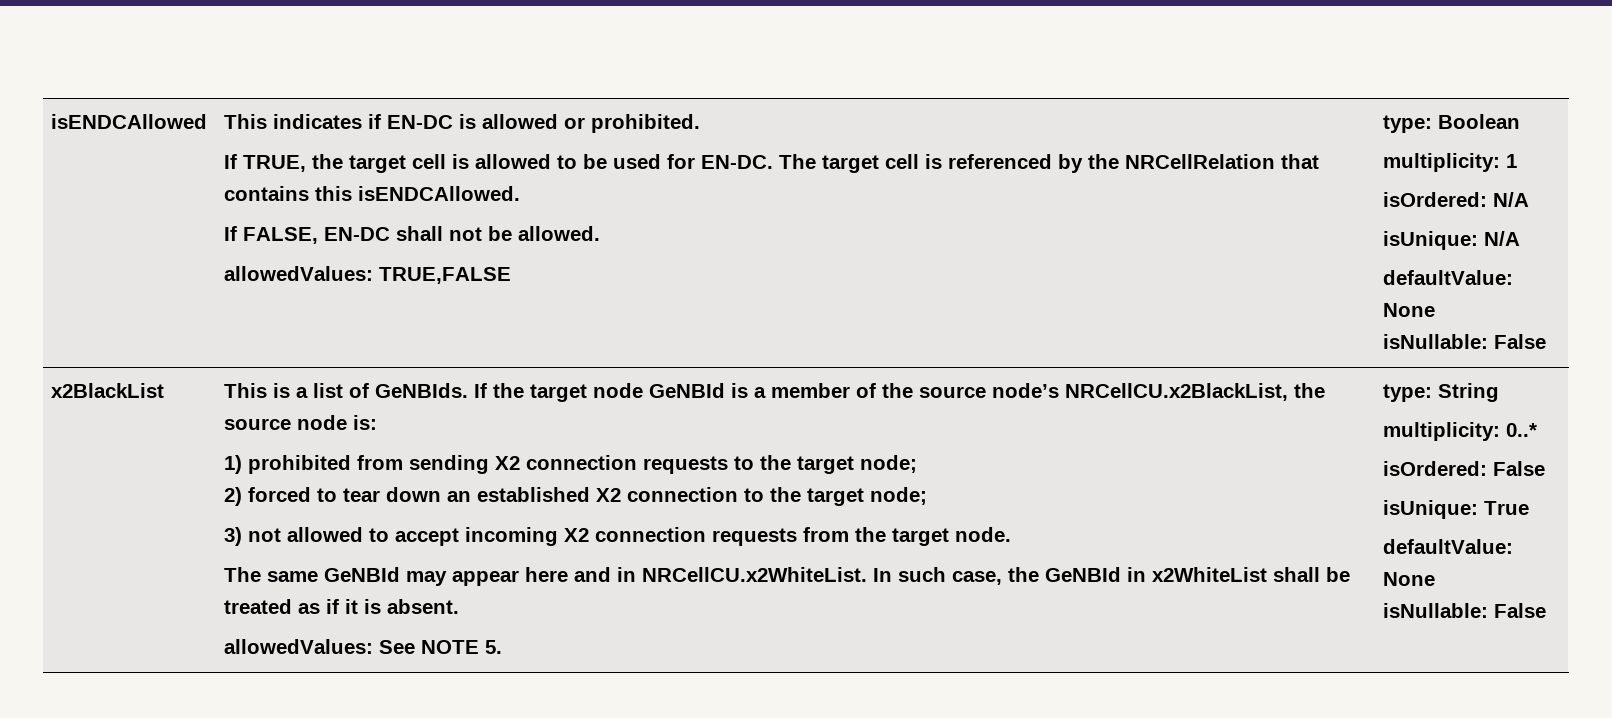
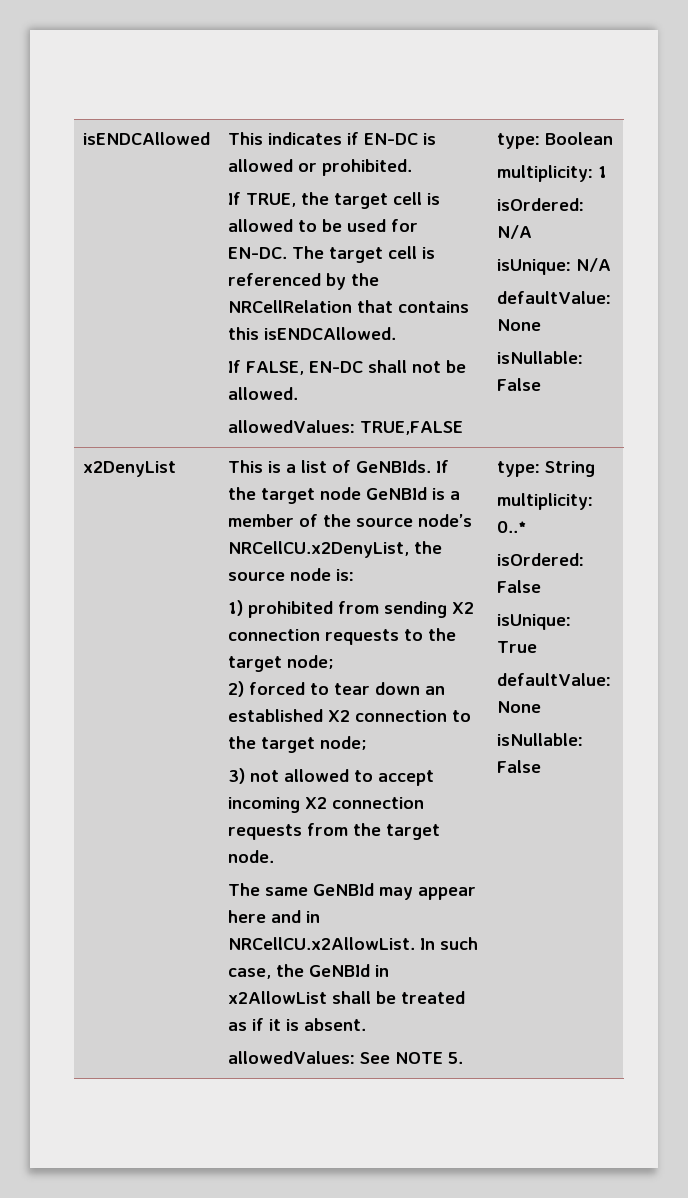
- x2BlackList
+ x2DenyList
- If the target node GeNBId is a member of the source node’s NRCellCU.x2BlackList, the source node is:
+ If the target node GeNBId is a member of the source node’s NRCellCU.x2DenyList, the source node is:
- The same GeNBId may appear here and in NRCellCU.x2WhiteList. In such case, the GeNBId in x2WhiteList shall be treated as if it is absent.
+ The same GeNBId may appear here and in NRCellCU.x2AllowList. In such case, the GeNBId in x2AllowList shall be treated as if it is absent.

